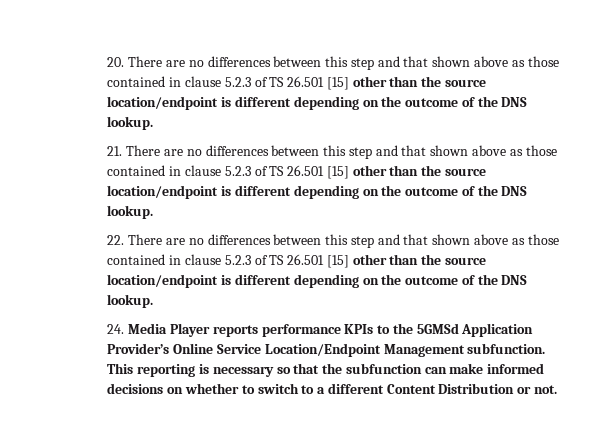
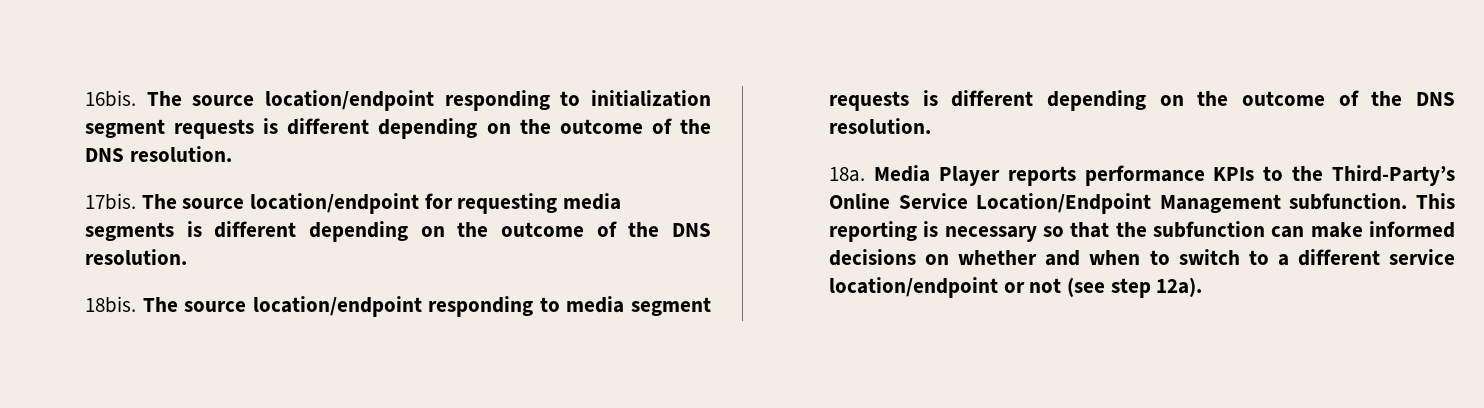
- 20. There are no differences between this step and that shown above as those contained in clause 5.2.3 of TS 26.501 [15] other than the source location/endpoint is different depending on the outcome of the DNS lookup.
- 21. There are no differences between this step and that shown above as those contained in clause 5.2.3 of TS 26.501 [15] other than the source location/endpoint is different depending on the outcome of the DNS lookup.
- 22. There are no differences between this step and that shown above as those contained in clause 5.2.3 of TS 26.501 [15] other than the source location/endpoint is different depending on the outcome of the DNS lookup.
- 24. Media Player reports performance KPIs to the 5GMSd Application Provider’s Online Service Location/Endpoint Management subfunction.
+ 16bis. The source location/endpoint responding to initialization segment requests is different depending on the outcome of the DNS resolution.
+ 17bis. The source location/endpoint for requesting media segments is different depending on the outcome of the DNS resolution.
+ 18bis. The source location/endpoint responding to media segment requests is different depending on the outcome of the DNS resolution.
+ 18a. Media Player reports performance KPIs to the Third-Party’s Online Service Location/Endpoint Management subfunction.
- This reporting is necessary so that the subfunction can make informed decisions on whether to switch to a different Content Distribution or not.
+ This reporting is necessary so that the subfunction can make informed decisions on whether and when to switch to a different service location/endpoint or not (see step 12a).

